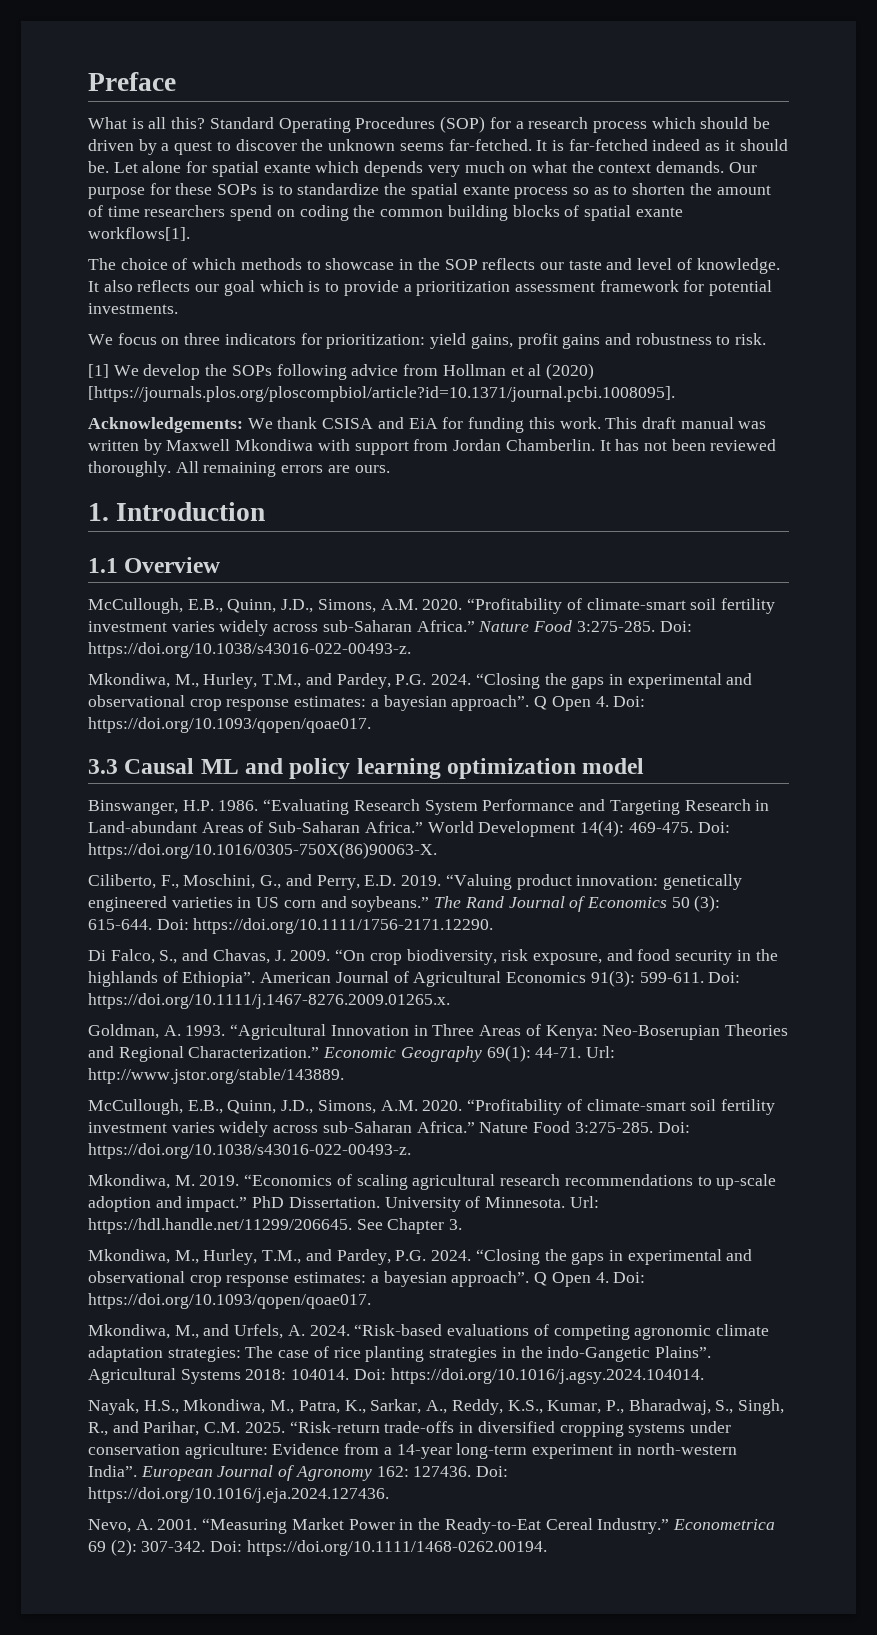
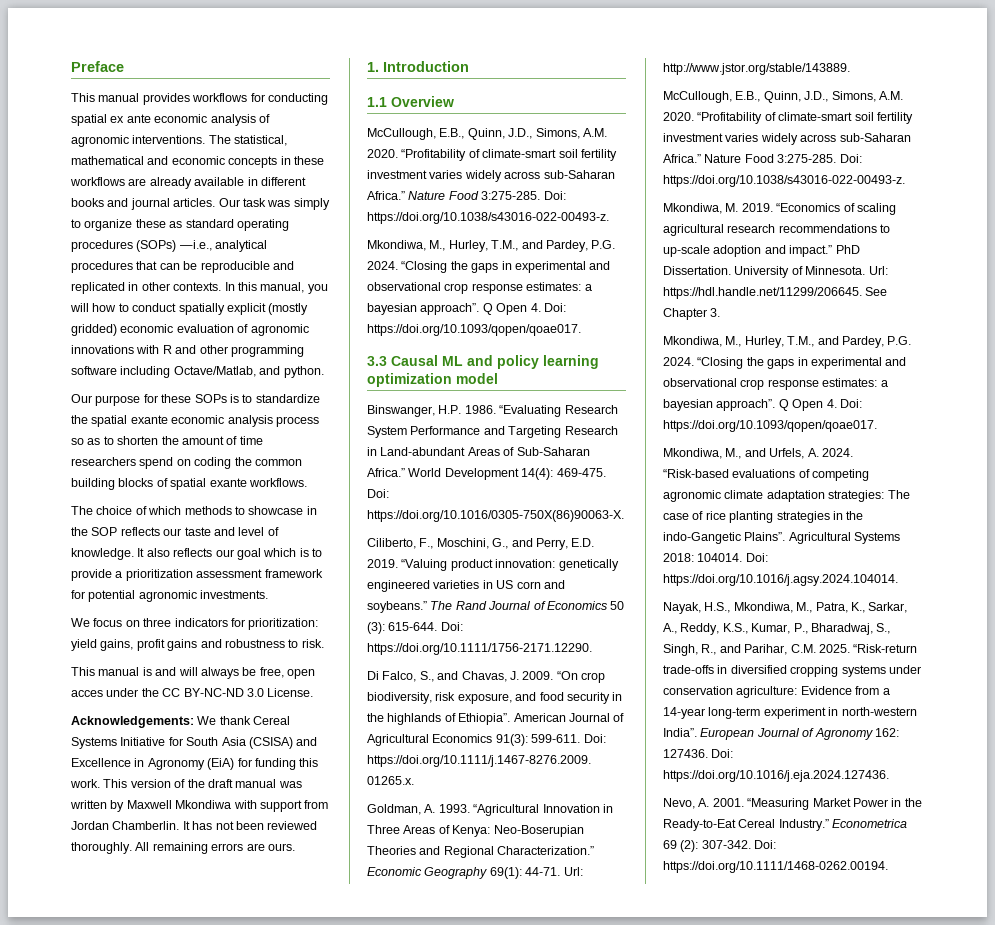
- What is all this? Standard Operating Procedures (SOP) for a research process which should be driven by a quest to discover the unknown seems far-fetched. It is far-fetched indeed as it should be. Let alone for spatial exante which depends very much on what the context demands. Our purpose for these SOPs is to standardize the spatial exante process so as to shorten the amount of time researchers spend on coding the common building blocks of spatial exante workflows[1].
+ This manual provides workflows for conducting spatial ex ante economic analysis of agronomic interventions. The statistical, mathematical and economic concepts in these workflows are already available in different books and journal articles. Our task was simply to organize these as standard operating procedures (SOPs) —i.e., analytical procedures that can be reproducible and replicated in other contexts. In this manual, you will how to conduct spatially explicit (mostly gridded) economic evaluation of agronomic innovations with R and other programming software including Octave/Matlab, and python.
+ Our purpose for these SOPs is to standardize the spatial exante economic analysis process so as to shorten the amount of time researchers spend on coding the common building blocks of spatial exante workflows.
- It also reflects our goal which is to provide a prioritization assessment framework for potential investments.
+ It also reflects our goal which is to provide a prioritization assessment framework for potential agronomic investments.
- [1] We develop the SOPs following advice from Hollman et al (2020) [https://journals.plos.org/ploscompbiol/article?id=10.1371/journal.pcbi.1008095].
- Acknowledgements: We thank CSISA and EiA for funding this work.
+ This manual is and will always be free, open acces under the CC BY-NC-ND 3.0 License.
+ Acknowledgements: We thank Cereal Systems Initiative for South Asia (CSISA) and Excellence in Agronomy (EiA) for funding this work.
- This draft manual was written by Maxwell Mkondiwa with support from Jordan Chamberlin.
+ This version of the draft manual was written by Maxwell Mkondiwa with support from Jordan Chamberlin.

